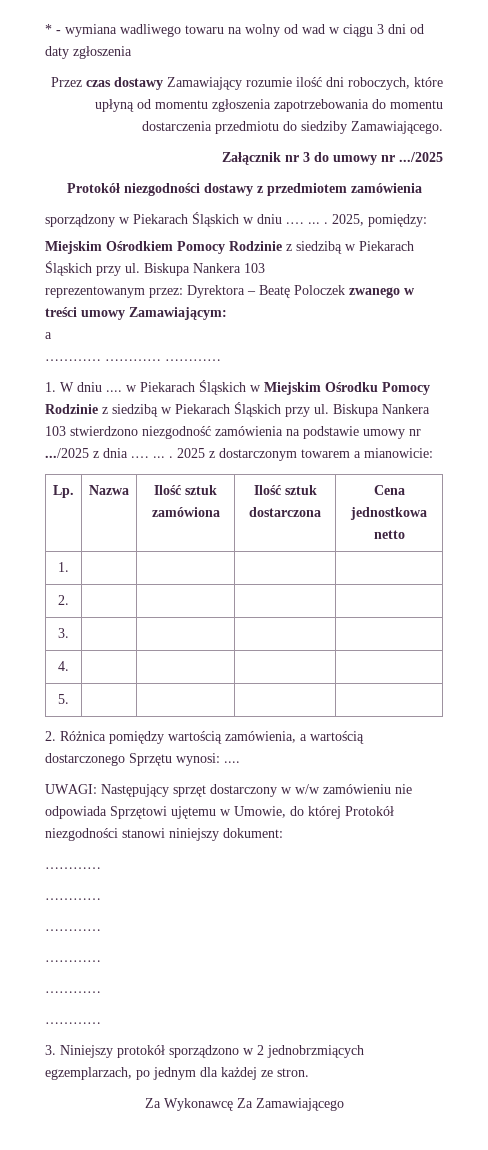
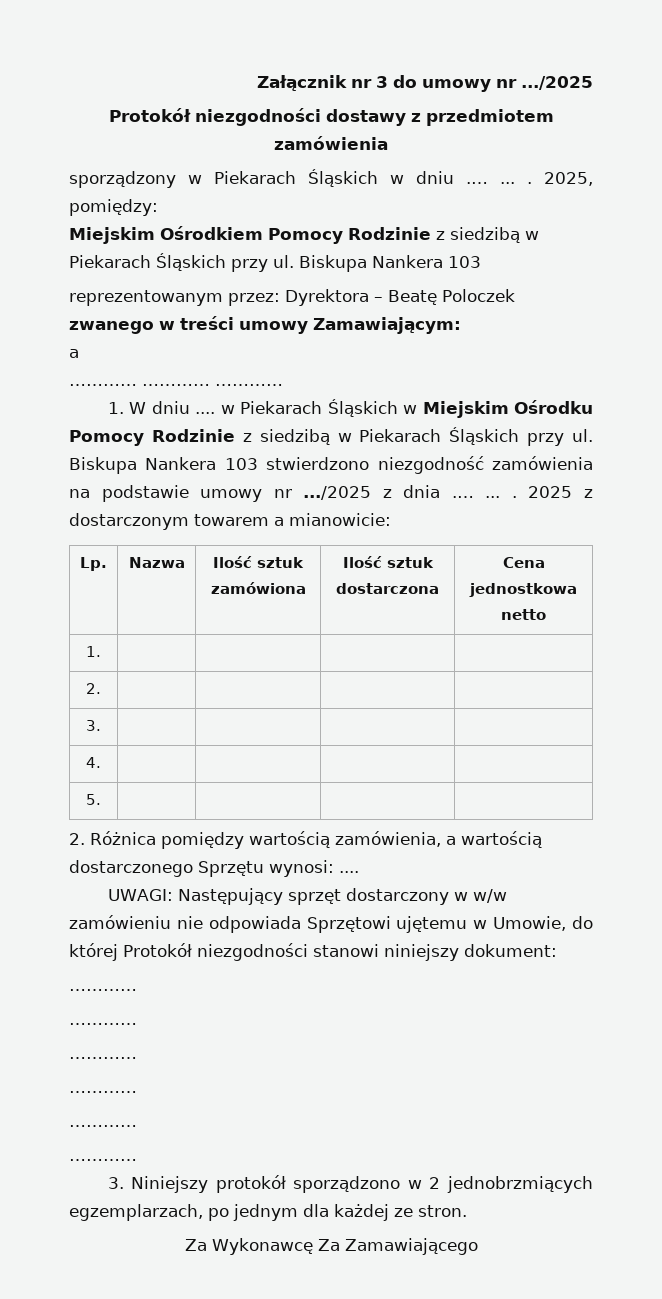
- * - wymiana wadliwego towaru na wolny od wad w ciągu 3 dni od daty zgłoszenia
- Przez czas dostawy Zamawiający rozumie ilość dni roboczych, które upłyną od momentu zgłoszenia zapotrzebowania do momentu dostarczenia przedmiotu do siedziby Zamawiającego.

